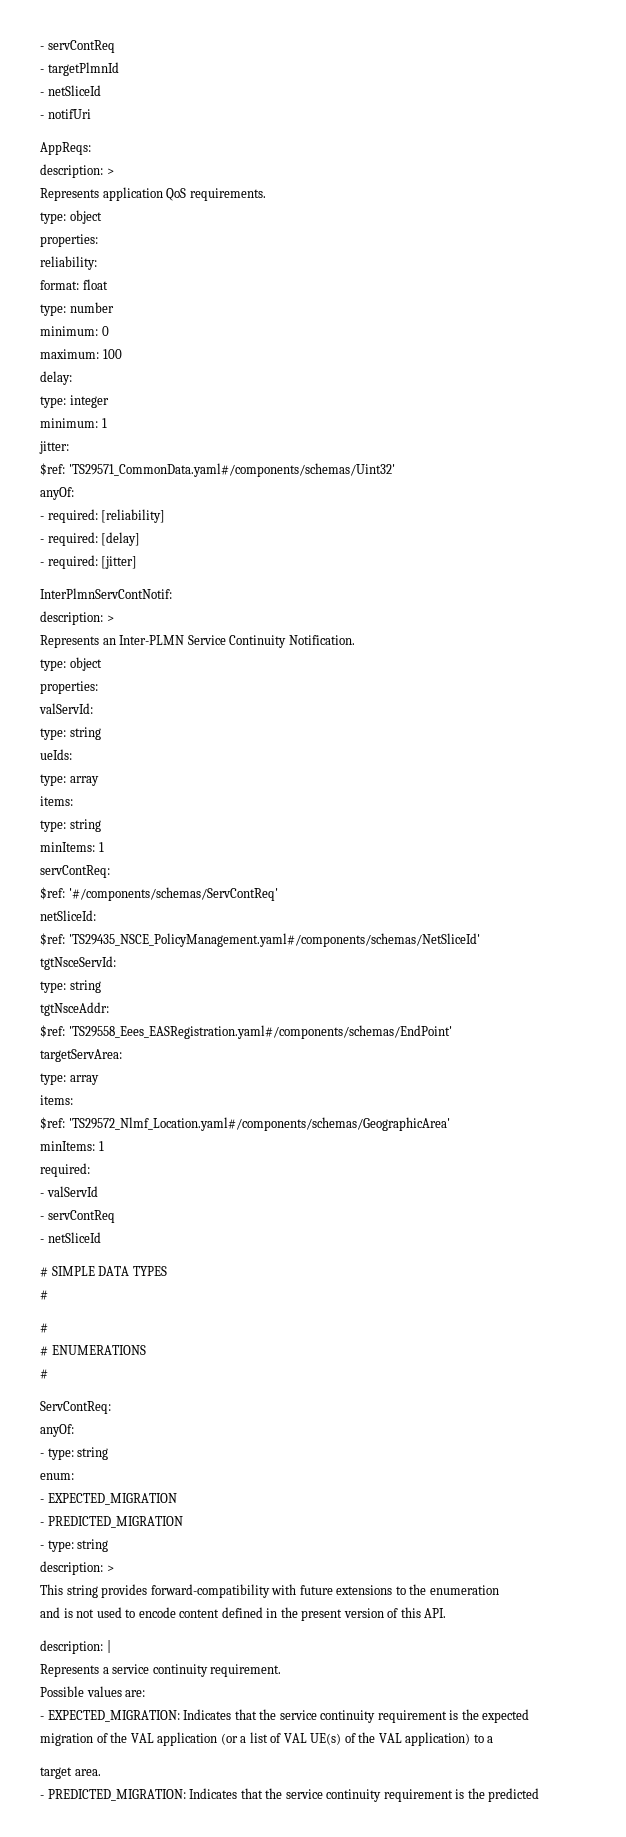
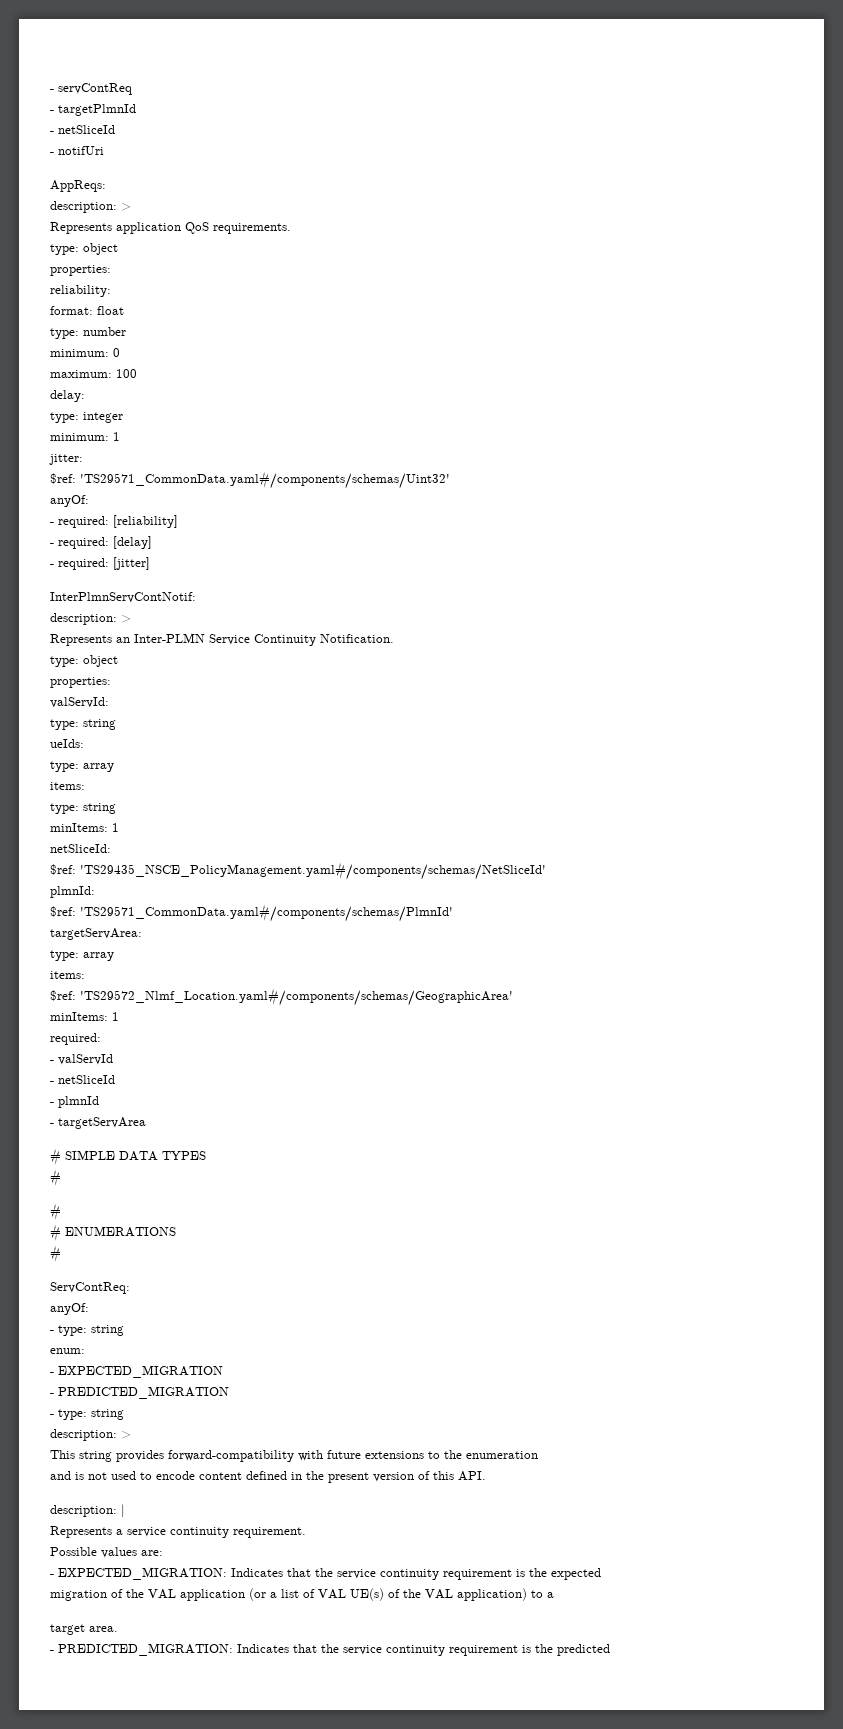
- servContReq:
- $ref: '#/components/schemas/ServContReq'
- tgtNsceServId:
- type: string
- tgtNsceAddr:
- $ref: 'TS29558_Eees_EASRegistration.yaml#/components/schemas/EndPoint'
+ plmnId:
+ $ref: 'TS29571_CommonData.yaml#/components/schemas/PlmnId'
  - valServId
- - servContReq
  - netSliceId
+ - plmnId
+ - targetServArea

